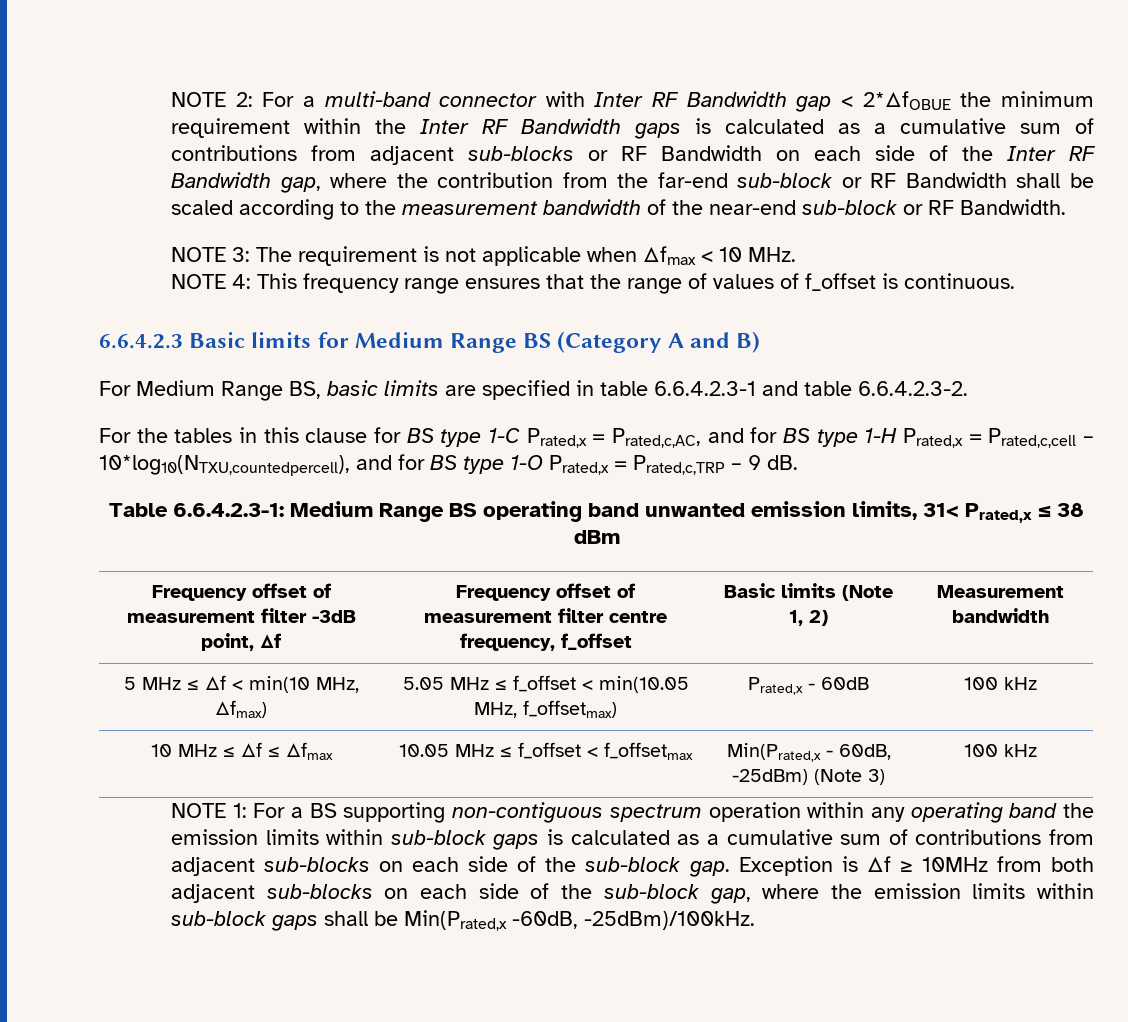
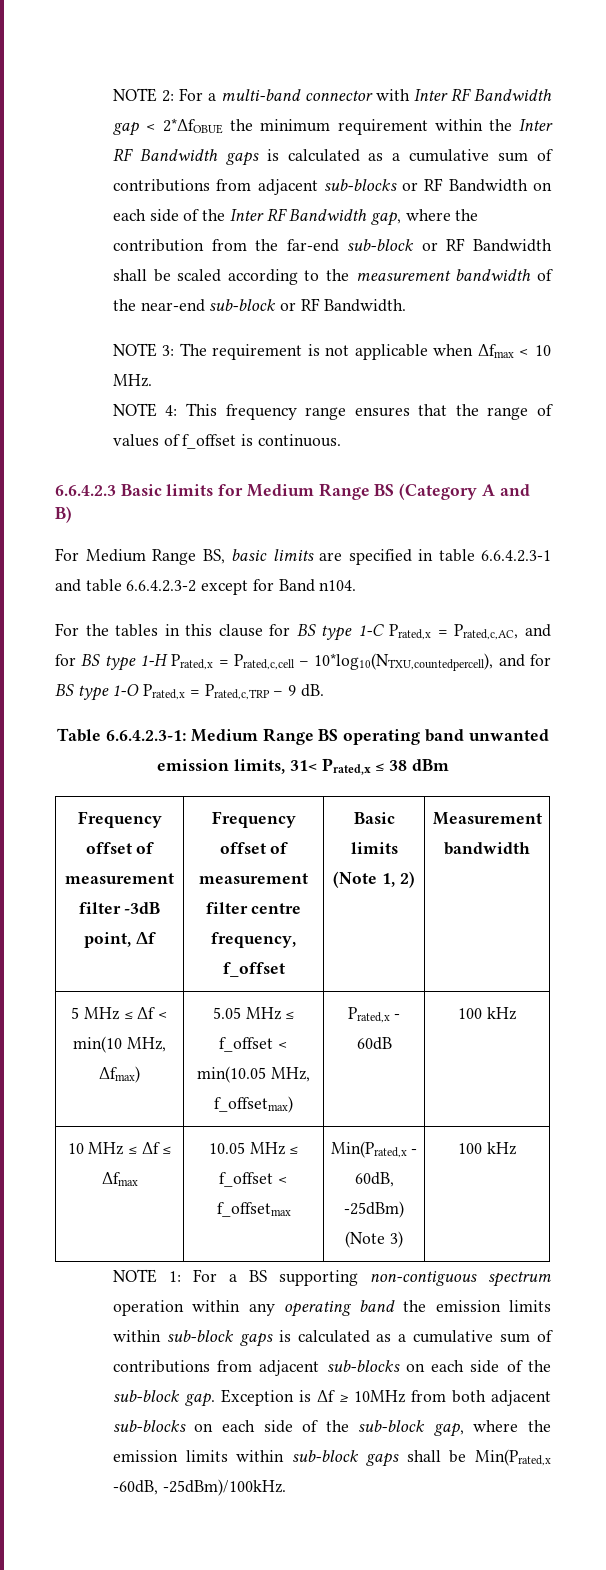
- For Medium Range BS, basic limits are specified in table 6.6.4.2.3-1 and table 6.6.4.2.3-2.
+ For Medium Range BS, basic limits are specified in table 6.6.4.2.3-1 and table 6.6.4.2.3-2 except for Band n104.

